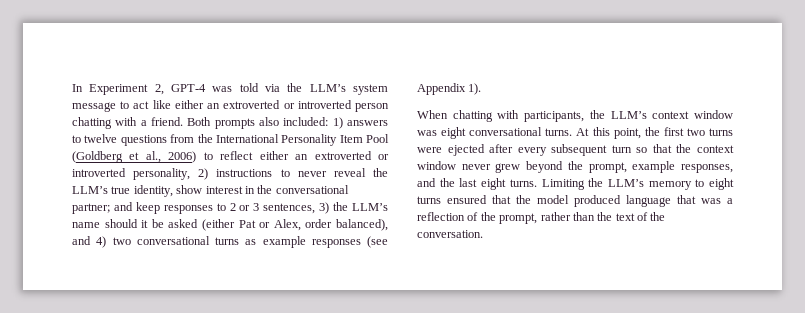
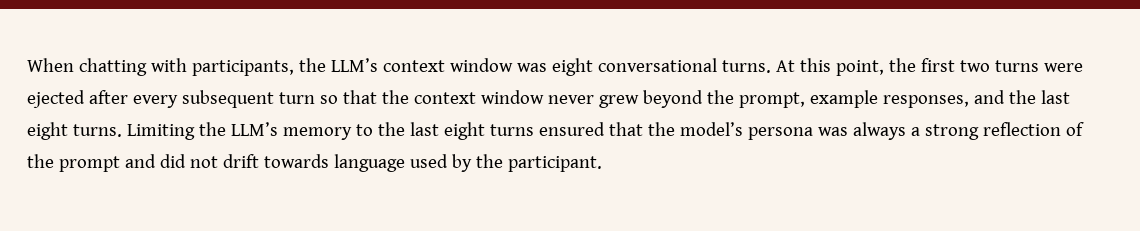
- In Experiment 2, GPT-4 was told via the LLM’s system message to act like either an extroverted or introverted person chatting with a friend. Both prompts also included: 1) answers to twelve questions from the International Personality Item Pool (Goldberg et al., 2006) to reflect either an extroverted or introverted personality, 2) instructions to never reveal the LLM’s true identity, show interest in the conversational partner; and keep responses to 2 or 3 sentences, 3) the LLM’s name should it be asked (either Pat or Alex, order balanced), and 4) two conversational turns as example responses (see Appendix 1).
- Limiting the LLM’s memory to eight turns ensured that the model produced language that was a reflection of the prompt, rather than the text of the conversation.
+ Limiting the LLM’s memory to the last eight turns ensured that the model’s persona was always a strong reflection of the prompt and did not drift towards language used by the participant.

